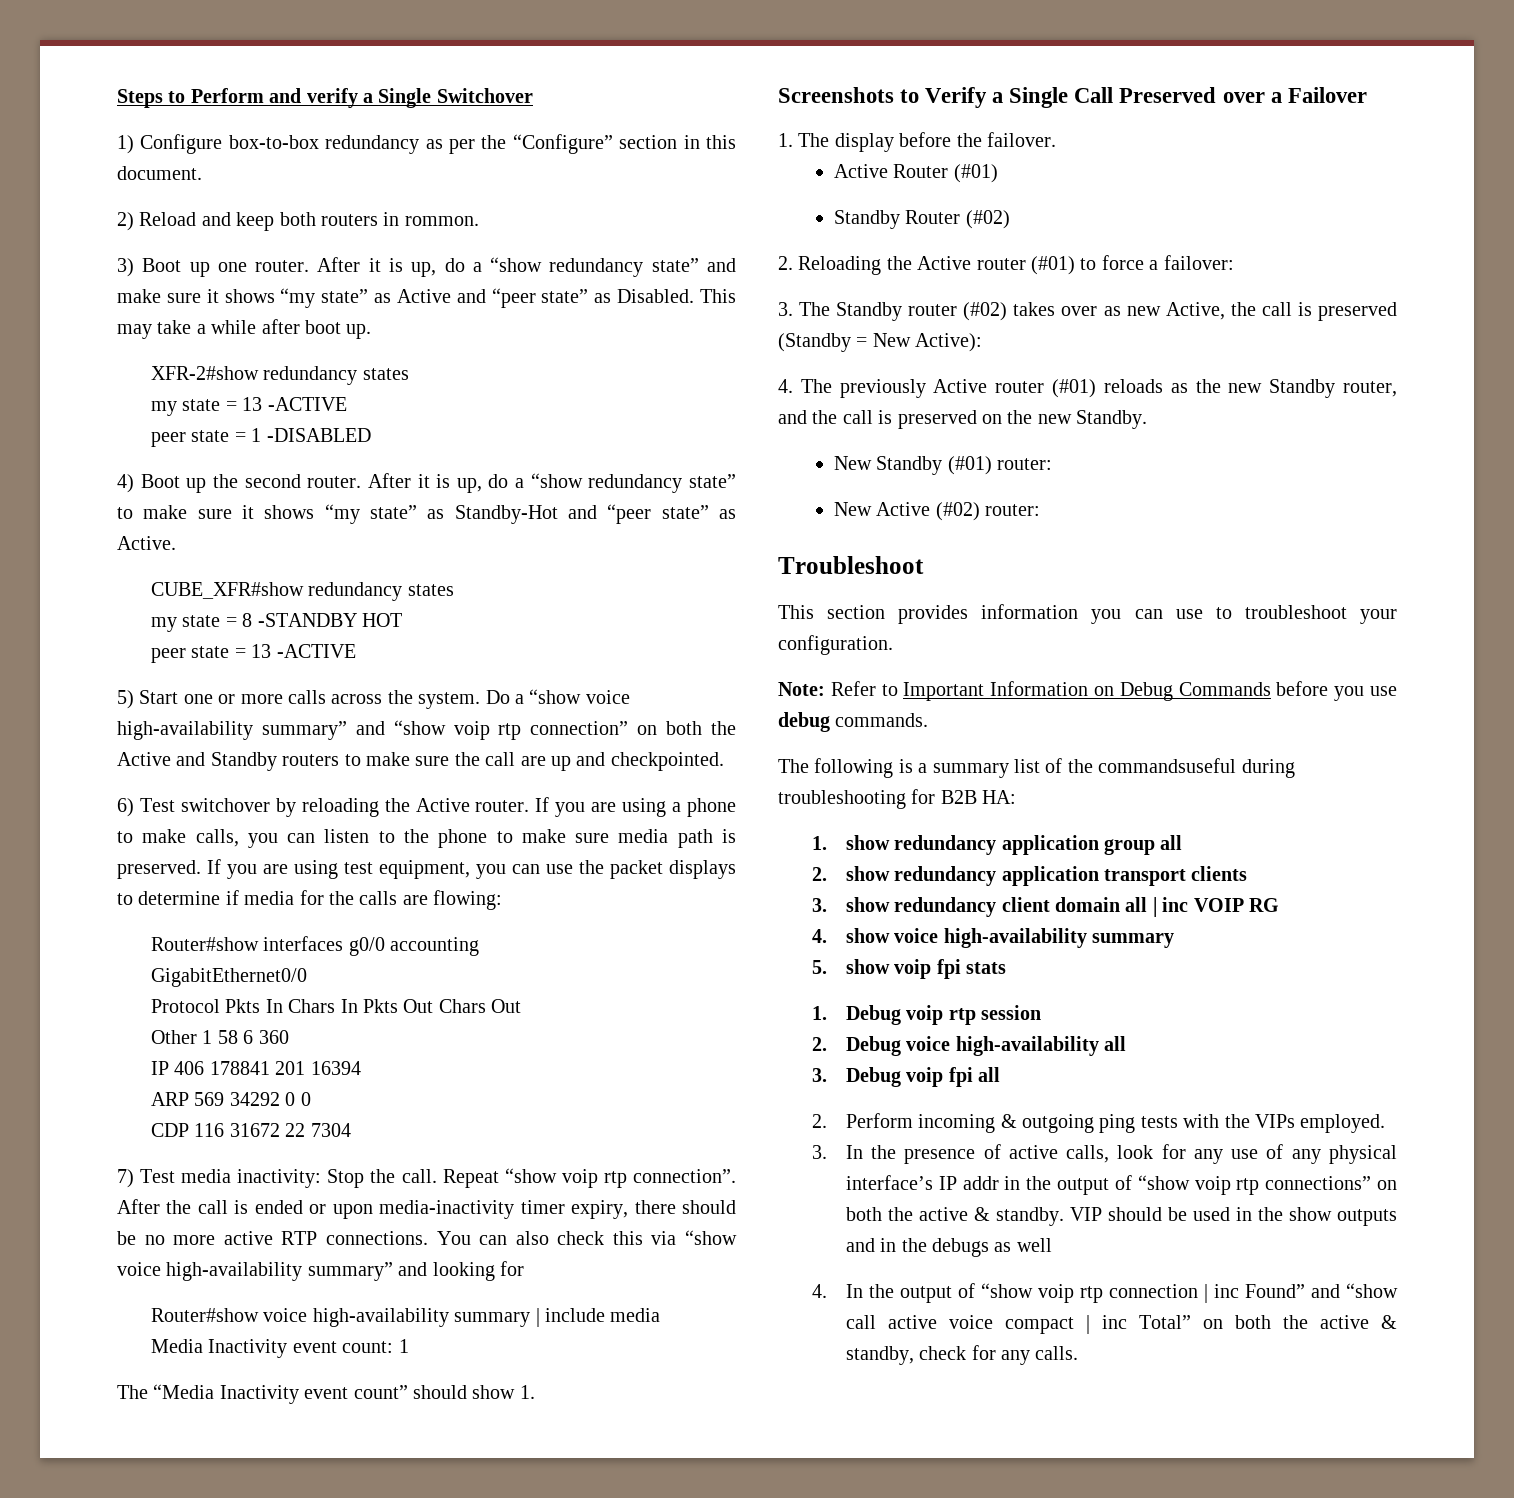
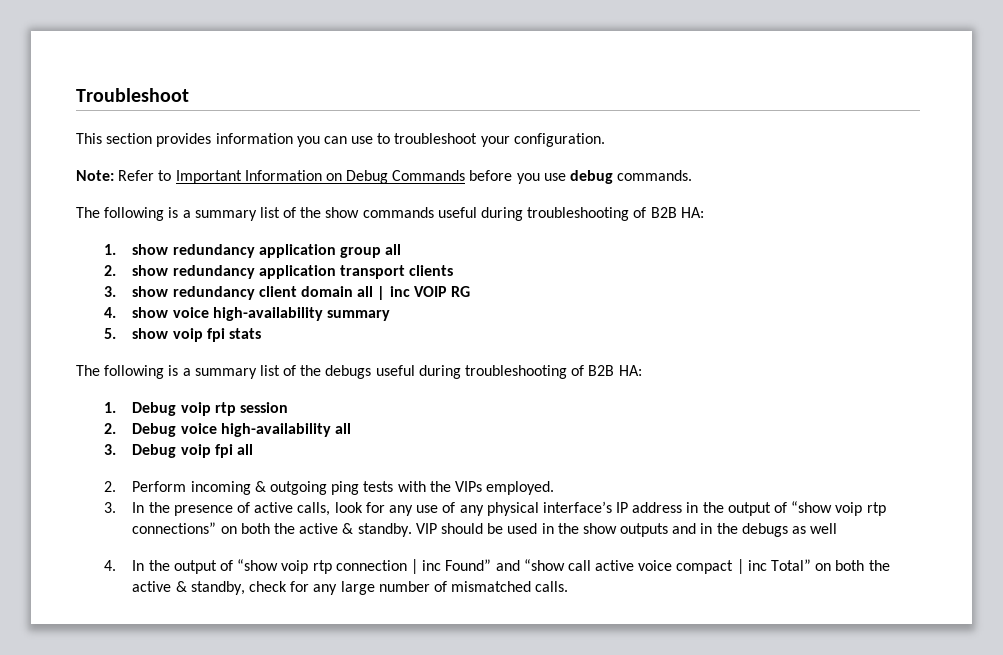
- Steps to Perform and verify a Single Switchover
- 1) Configure box-to-box redundancy as per the “Configure” section in this document.
- 2) Reload and keep both routers in rommon.
- 3) Boot up one router. After it is up, do a “show redundancy state” and make sure it shows “my state” as Active and “peer state” as Disabled. This may take a while after boot up.
- XFR-2#show redundancy states
- my state = 13 -ACTIVE
- peer state = 1 -DISABLED
- 4) Boot up the second router. After it is up, do a “show redundancy state” to make sure it shows “my state” as Standby-Hot and “peer state” as Active.
- CUBE_XFR#show redundancy states
- my state = 8 -STANDBY HOT
- peer state = 13 -ACTIVE
- 5) Start one or more calls across the system. Do a “show voice high-availability summary” and “show voip rtp connection” on both the Active and Standby routers to make sure the call are up and checkpointed.
- 6) Test switchover by reloading the Active router. If you are using a phone to make calls, you can listen to the phone to make sure media path is preserved. If you are using test equipment, you can use the packet displays to determine if media for the calls are flowing:
- Router#show interfaces g0/0 accounting
- GigabitEthernet0/0
- Protocol Pkts In Chars In Pkts Out Chars Out
- Other 1 58 6 360
- IP 406 178841 201 16394
- ARP 569 34292 0 0
- CDP 116 31672 22 7304
- 7) Test media inactivity: Stop the call. Repeat “show voip rtp connection”. After the call is ended or upon media-inactivity timer expiry, there should be no more active RTP connections. You can also check this via “show voice high-availability summary” and looking for
- Router#show voice high-availability summary | include media
- Media Inactivity event count: 1
- The “Media Inactivity event count” should show 1.
- Screenshots to Verify a Single Call Preserved over a Failover
- 1. The display before the failover.
- Active Router (#01)
- Standby Router (#02)
- 2. Reloading the Active router (#01) to force a failover:
- 3. The Standby router (#02) takes over as new Active, the call is preserved (Standby = New Active):
- 4. The previously Active router (#01) reloads as the new Standby router, and the call is preserved on the new Standby.
- New Standby (#01) router:
- New Active (#02) router:
- The following is a summary list of the commandsuseful during troubleshooting for B2B HA:
+ The following is a summary list of the show commands useful during troubleshooting of B2B HA:
+ The following is a summary list of the debugs useful during troubleshooting of B2B HA:
- 3. In the presence of active calls, look for any use of any physical interface’s IP addr in the output of “show voip rtp connections” on both the active & standby.
+ 3. In the presence of active calls, look for any use of any physical interface’s IP address in the output of “show voip rtp connections” on both the active & standby.
- 4. In the output of “show voip rtp connection | inc Found” and “show call active voice compact | inc Total” on both the active & standby, check for any calls.
+ 4. In the output of “show voip rtp connection | inc Found” and “show call active voice compact | inc Total” on both the active & standby, check for any large number of mismatched calls.

